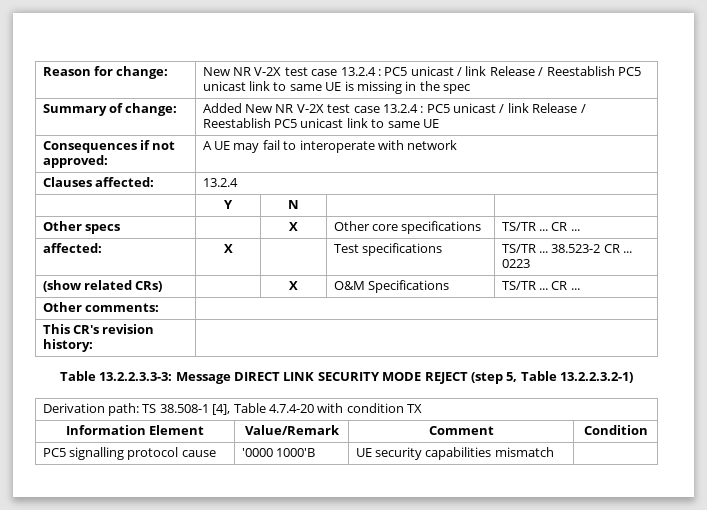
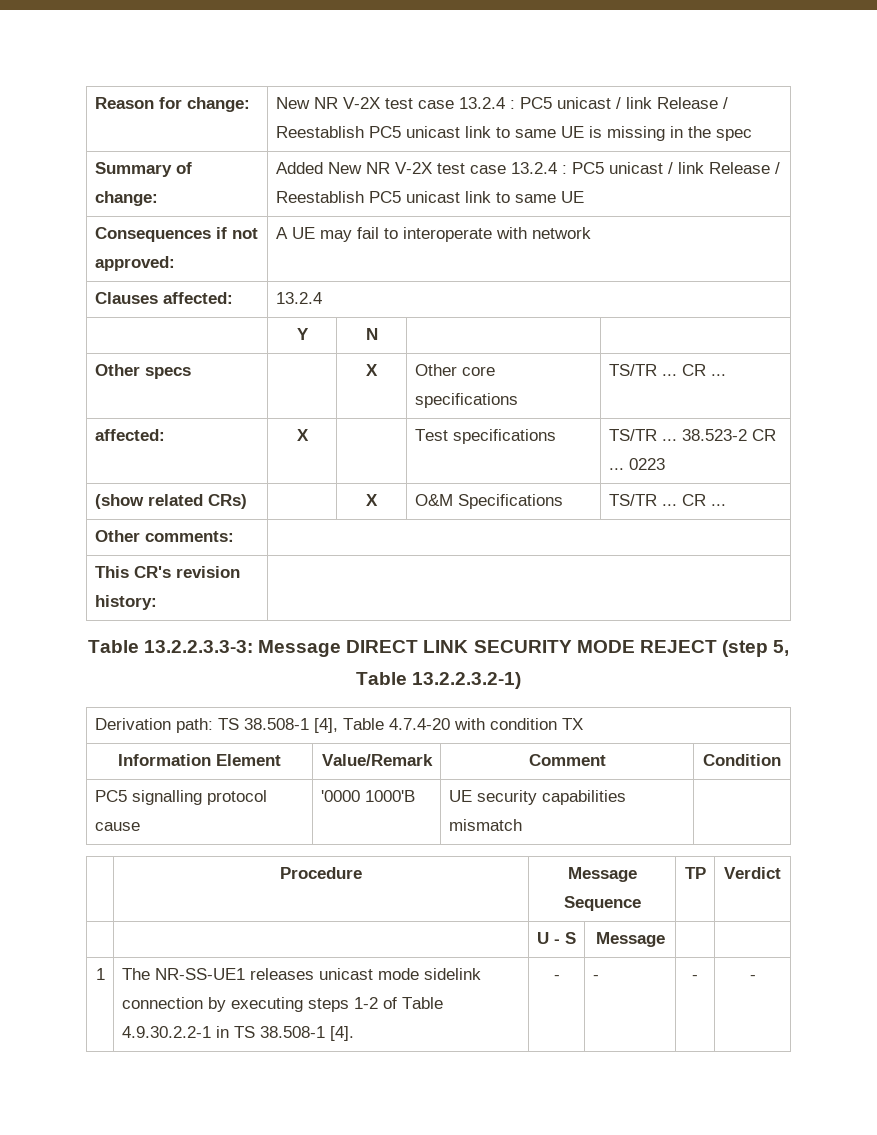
+ | Procedure | Message Sequence | TP | Verdict
+ | | U - S | Message | |
+ 1 | The NR-SS-UE1 releases unicast mode sidelink connection by executing steps 1-2 of Table 4.9.30.2.2-1 in TS 38.508-1 [4]. | - | - | - | -

